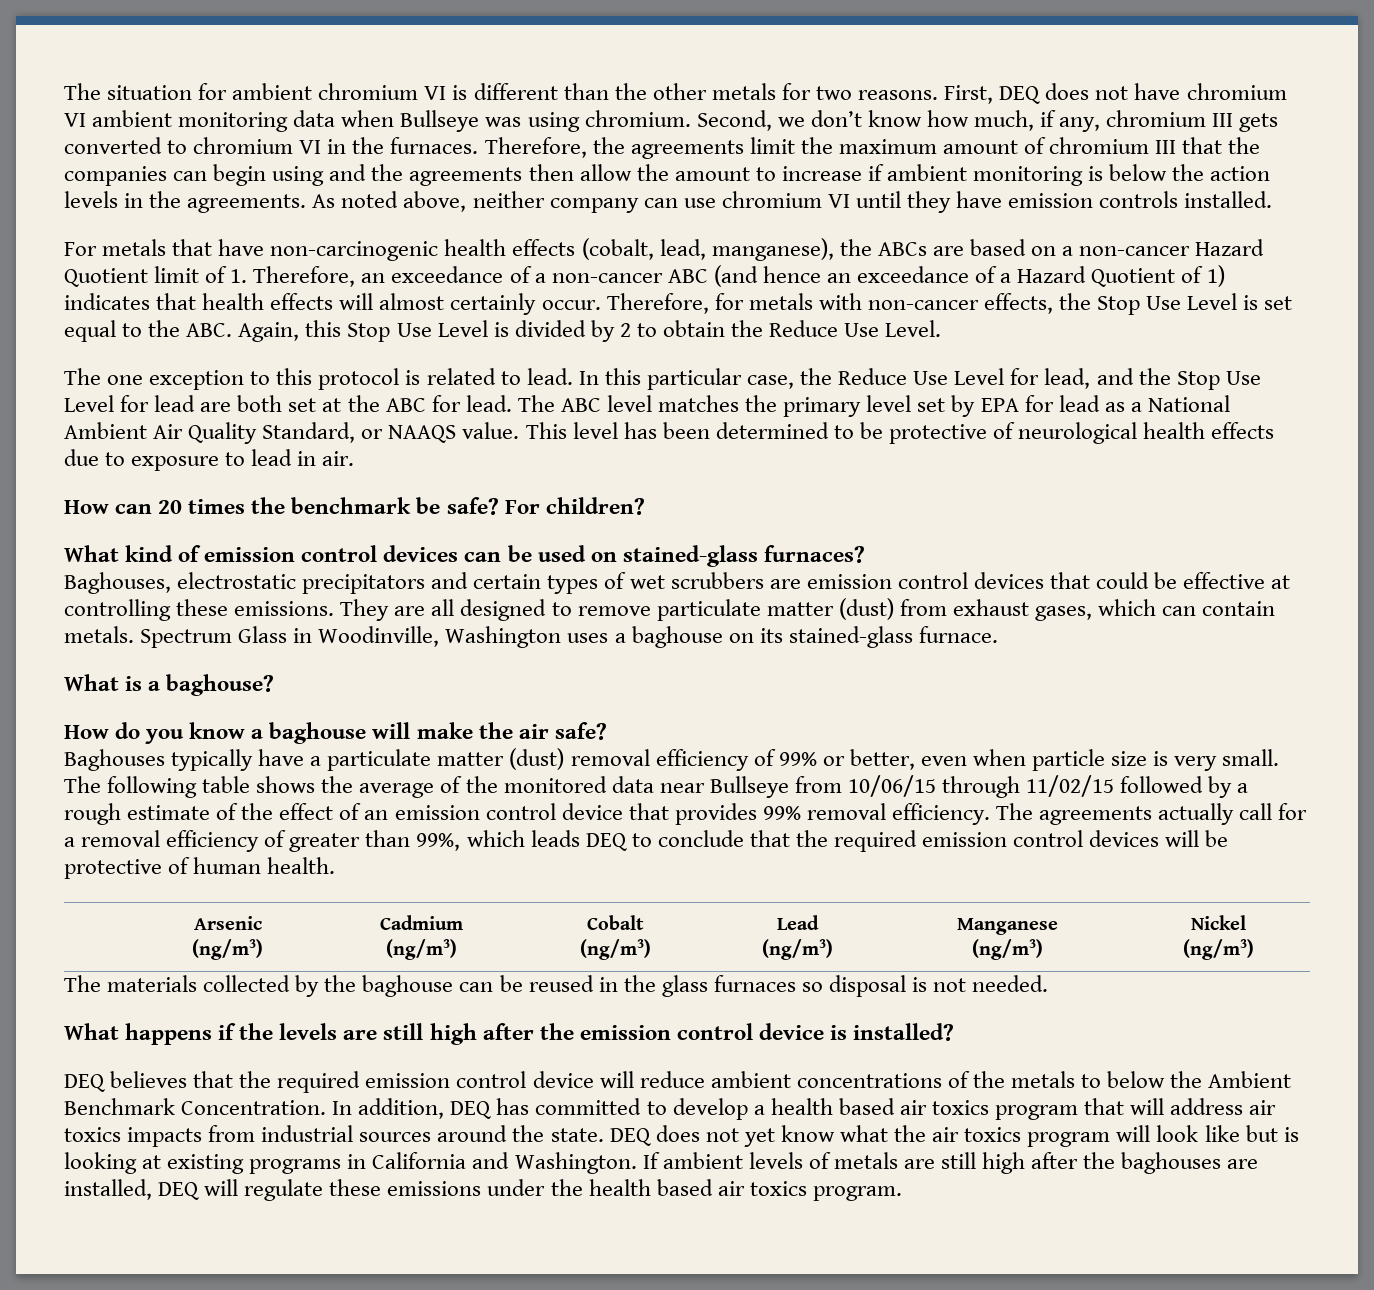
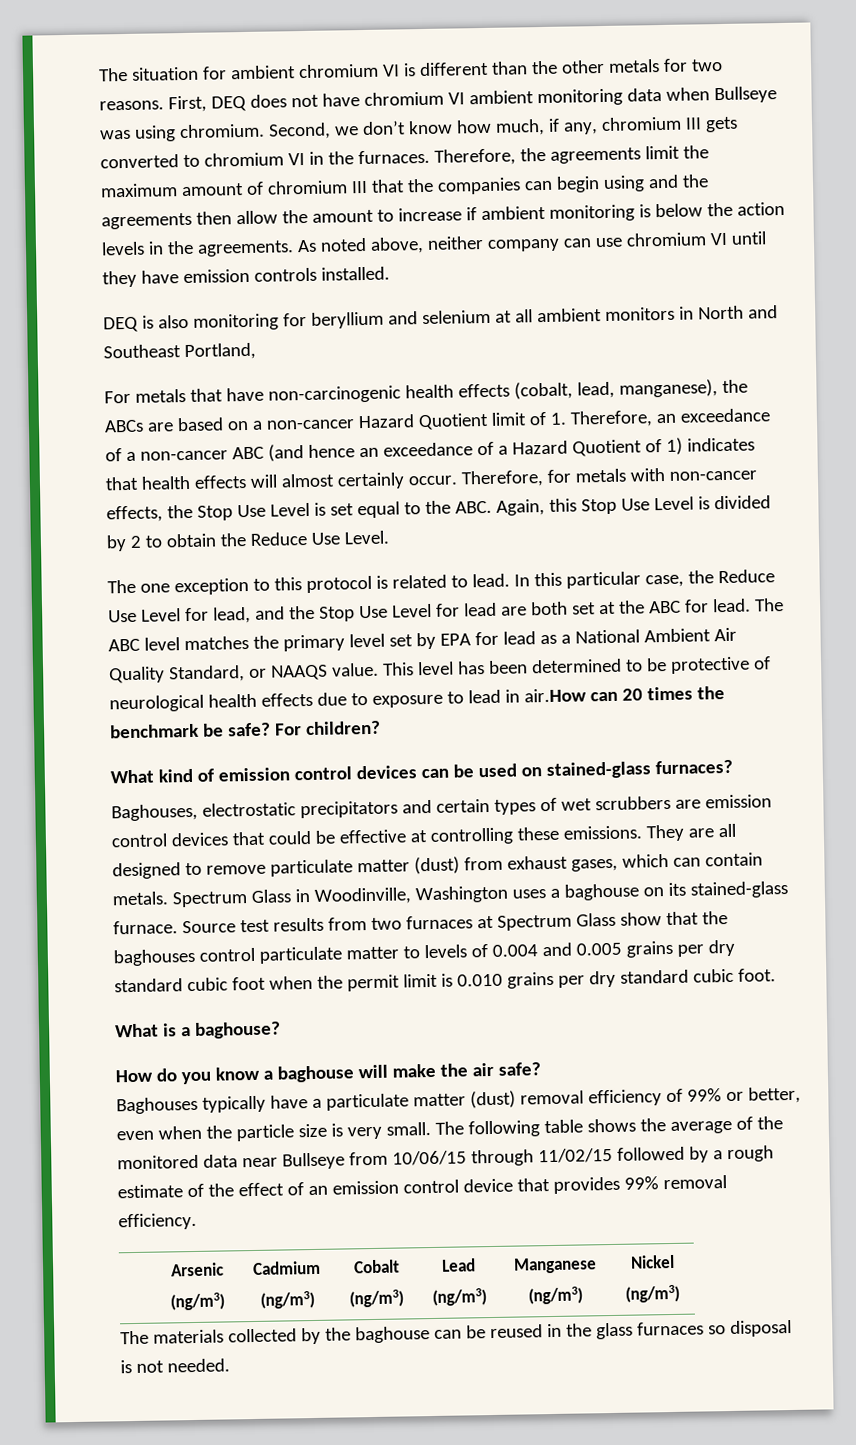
+ DEQ is also monitoring for beryllium and selenium at all ambient monitors in North and Southeast Portland,
- This level has been determined to be protective of neurological health effects due to exposure to lead in air.
- How can 20 times the benchmark be safe?
+ This level has been determined to be protective of neurological health effects due to exposure to lead in air.How can 20 times the benchmark be safe?
+ Source test results from two furnaces at Spectrum Glass show that the baghouses control particulate matter to levels of 0.004 and 0.005 grains per dry standard cubic foot when the permit limit is 0.010 grains per dry standard cubic foot.
- Baghouses typically have a particulate matter (dust) removal efficiency of 99% or better, even when particle size is very small.
+ Baghouses typically have a particulate matter (dust) removal efficiency of 99% or better, even when the particle size is very small.
- The agreements actually call for a removal efficiency of greater than 99%, which leads DEQ to conclude that the required emission control devices will be protective of human health.
- What happens if the levels are still high after the emission control device is installed?
- DEQ believes that the required emission control device will reduce ambient concentrations of the metals to below the Ambient Benchmark Concentration. In addition, DEQ has committed to develop a health based air toxics program that will address air toxics impacts from industrial sources around the state. DEQ does not yet know what the air toxics program will look like but is looking at existing programs in California and Washington. If ambient levels of metals are still high after the baghouses are installed, DEQ will regulate these emissions under the health based air toxics program.

